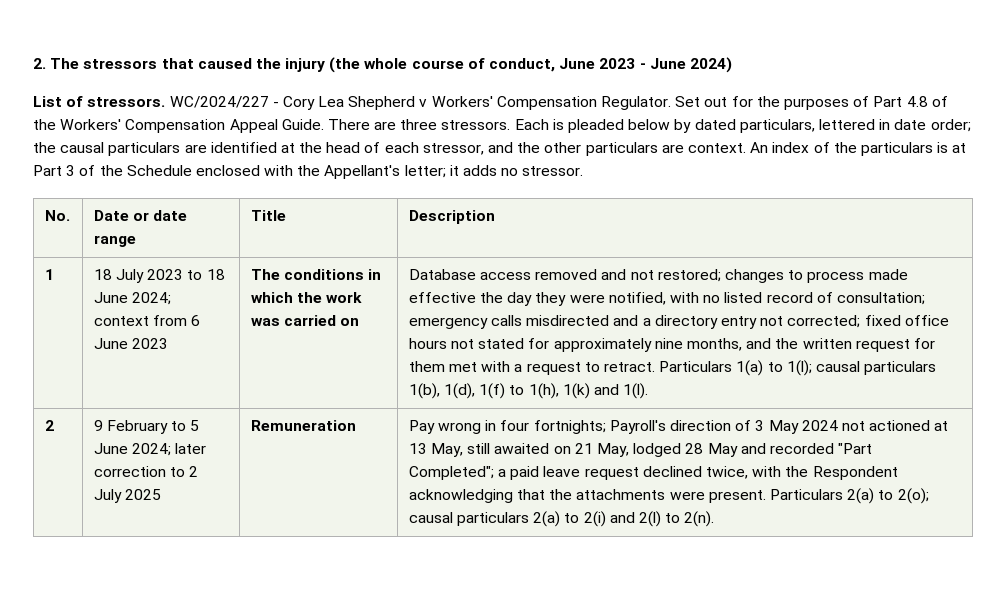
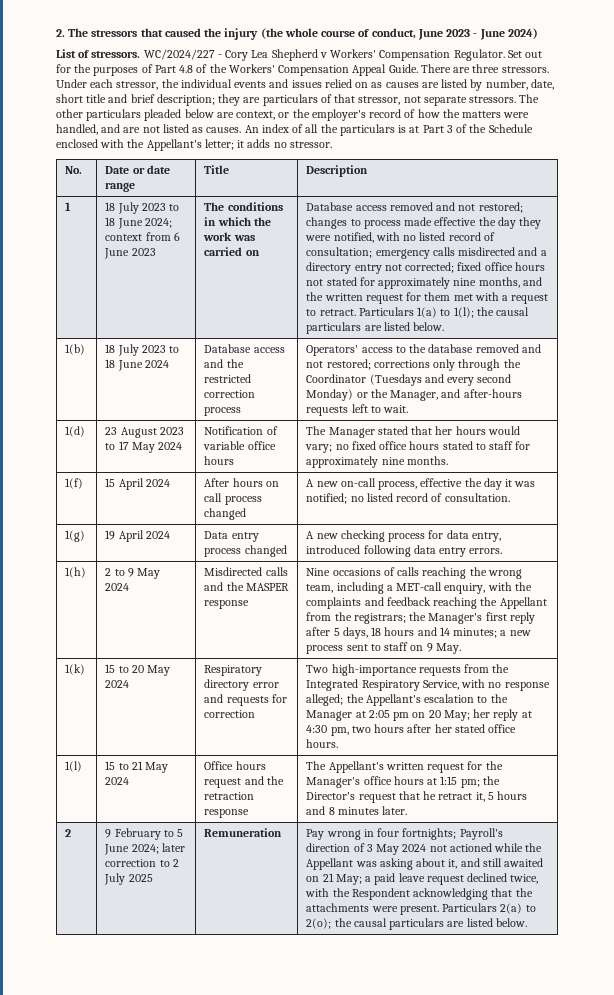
- Each is pleaded below by dated particulars, lettered in date order; the causal particulars are identified at the head of each stressor, and the other particulars are context.
+ Under each stressor, the individual events and issues relied on as causes are listed by number, date, short title and brief description; they are particulars of that stressor, not separate stressors. The other particulars pleaded below are context, or the employer's record of how the matters were handled, and are not listed as causes.
- An index of the particulars is at Part 3 of the Schedule enclosed with the Appellant's letter; it adds no stressor.
+ An index of all the particulars is at Part 3 of the Schedule enclosed with the Appellant's letter; it adds no stressor.
- Particulars 1(a) to 1(l); causal particulars 1(b), 1(d), 1(f) to 1(h), 1(k) and 1(l).
+ Particulars 1(a) to 1(l); the causal particulars are listed below.
+ 1(b) | 18 July 2023 to 18 June 2024 | Database access and the restricted correction process | Operators' access to the database removed and not restored; corrections only through the Coordinator (Tuesdays and every second Monday) or the Manager, and after-hours requests left to wait.
+ 1(d) | 23 August 2023 to 17 May 2024 | Notification of variable office hours | The Manager stated that her hours would vary; no fixed office hours stated to staff for approximately nine months.
+ 1(f) | 15 April 2024 | After hours on call process changed | A new on-call process, effective the day it was notified; no listed record of consultation.
+ 1(g) | 19 April 2024 | Data entry process changed | A new checking process for data entry, introduced following data entry errors.
+ 1(h) | 2 to 9 May 2024 | Misdirected calls and the MASPER response | Nine occasions of calls reaching the wrong team, including a MET-call enquiry, with the complaints and feedback reaching the Appellant from the registrars; the Manager's first reply after 5 days, 18 hours and 14 minutes; a new process sent to staff on 9 May.
+ 1(k) | 15 to 20 May 2024 | Respiratory directory error and requests for correction | Two high-importance requests from the Integrated Respiratory Service, with no response alleged; the Appellant's escalation to the Manager at 2:05 pm on 20 May; her reply at 4:30 pm, two hours after her stated office hours.
+ 1(l) | 15 to 21 May 2024 | Office hours request and the retraction response | The Appellant's written request for the Manager's office hours at 1:15 pm; the Director's request that he retract it, 5 hours and 8 minutes later.
- Pay wrong in four fortnights; Payroll's direction of 3 May 2024 not actioned at 13 May, still awaited on 21 May, lodged 28 May and recorded "Part Completed"; a paid leave request declined twice, with the Respondent acknowledging that the attachments were present.
+ Pay wrong in four fortnights; Payroll's direction of 3 May 2024 not actioned while the Appellant was asking about it, and still awaited on 21 May; a paid leave request declined twice, with the Respondent acknowledging that the attachments were present.
- Particulars 2(a) to 2(o); causal particulars 2(a) to 2(i) and 2(l) to 2(n).
+ Particulars 2(a) to 2(o); the causal particulars are listed below.

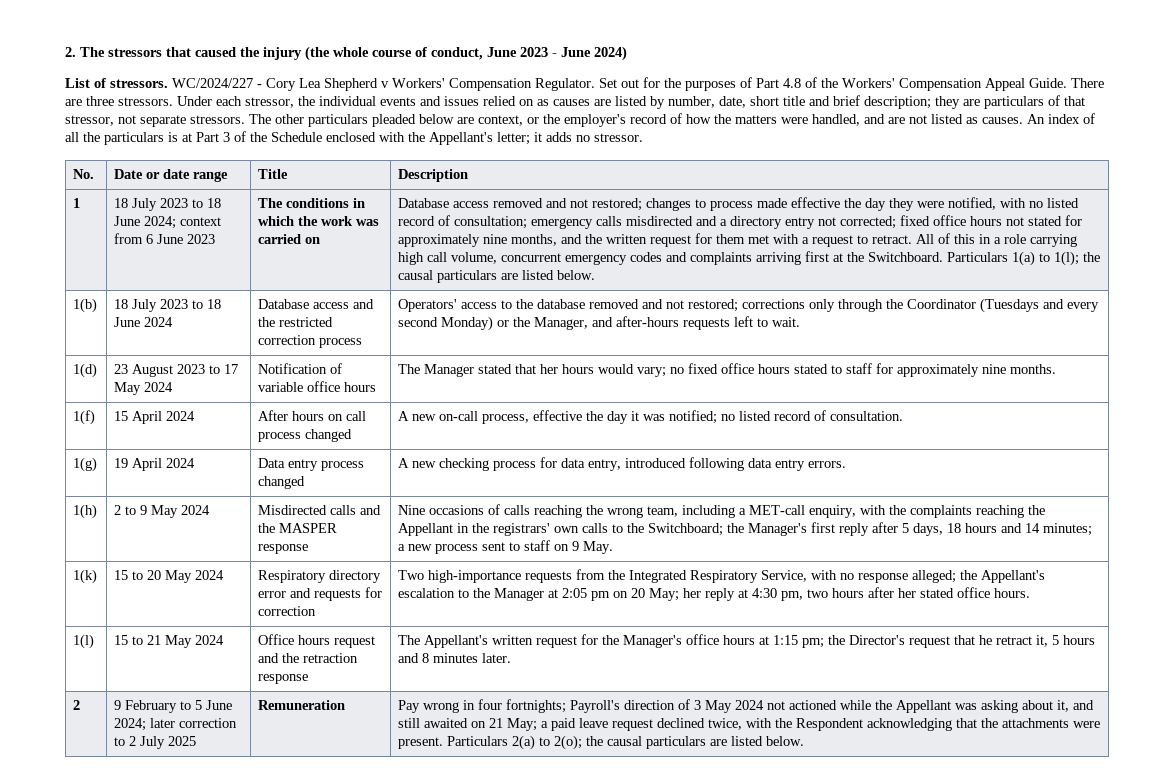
+ All of this in a role carrying high call volume, concurrent emergency codes and complaints arriving first at the Switchboard.
- Nine occasions of calls reaching the wrong team, including a MET-call enquiry, with the complaints and feedback reaching the Appellant from the registrars; the Manager's first reply after 5 days, 18 hours and 14 minutes; a new process sent to staff on 9 May.
+ Nine occasions of calls reaching the wrong team, including a MET-call enquiry, with the complaints reaching the Appellant in the registrars' own calls to the Switchboard; the Manager's first reply after 5 days, 18 hours and 14 minutes; a new process sent to staff on 9 May.

